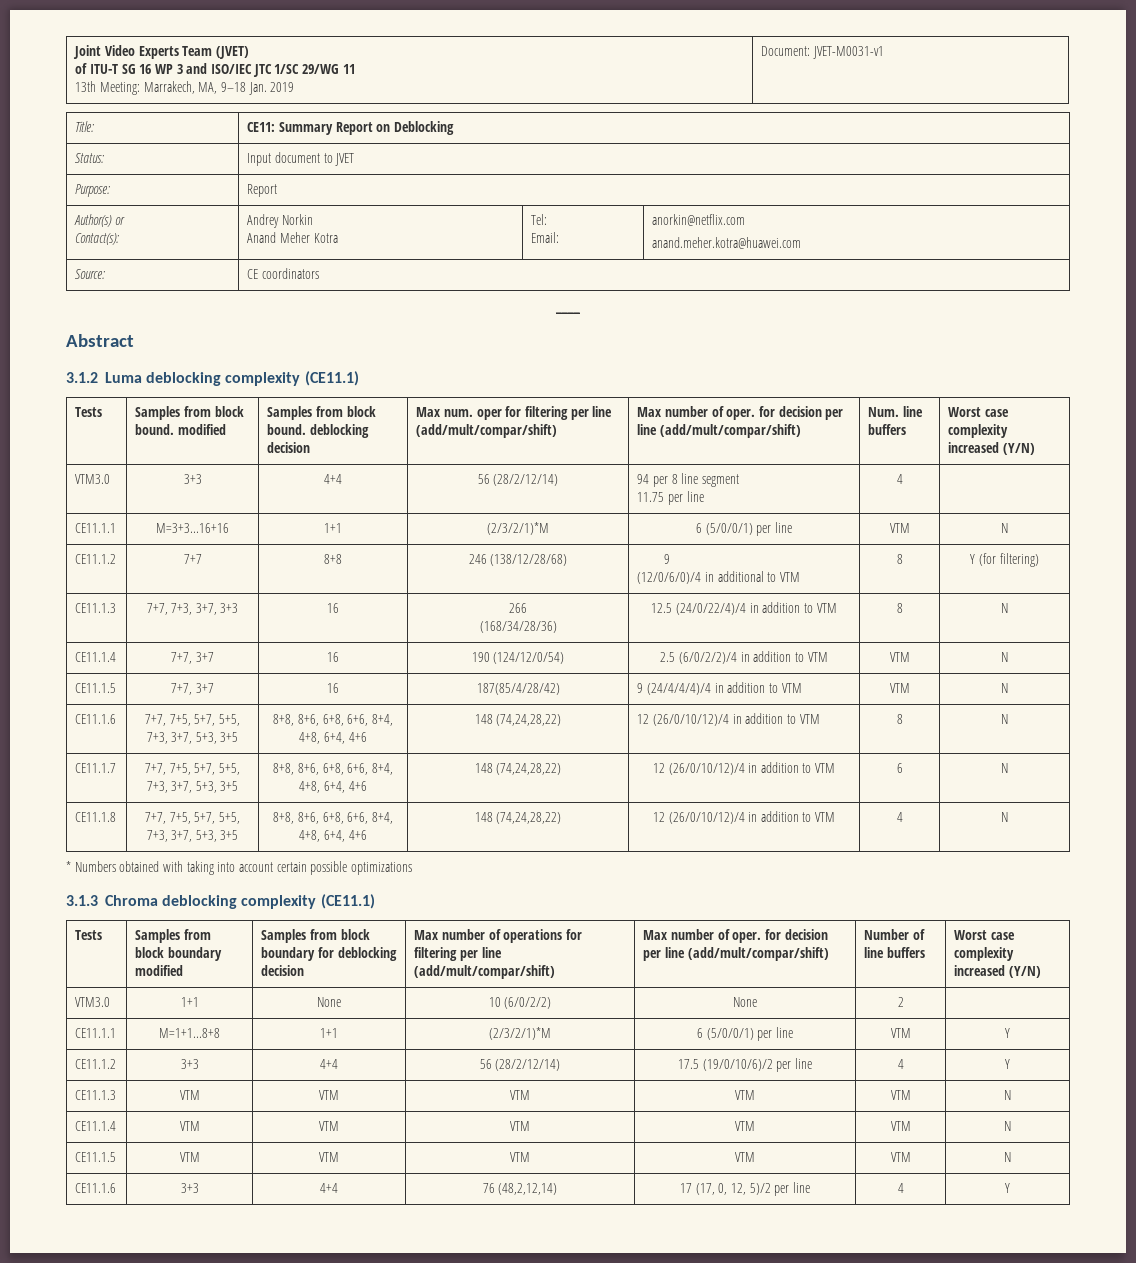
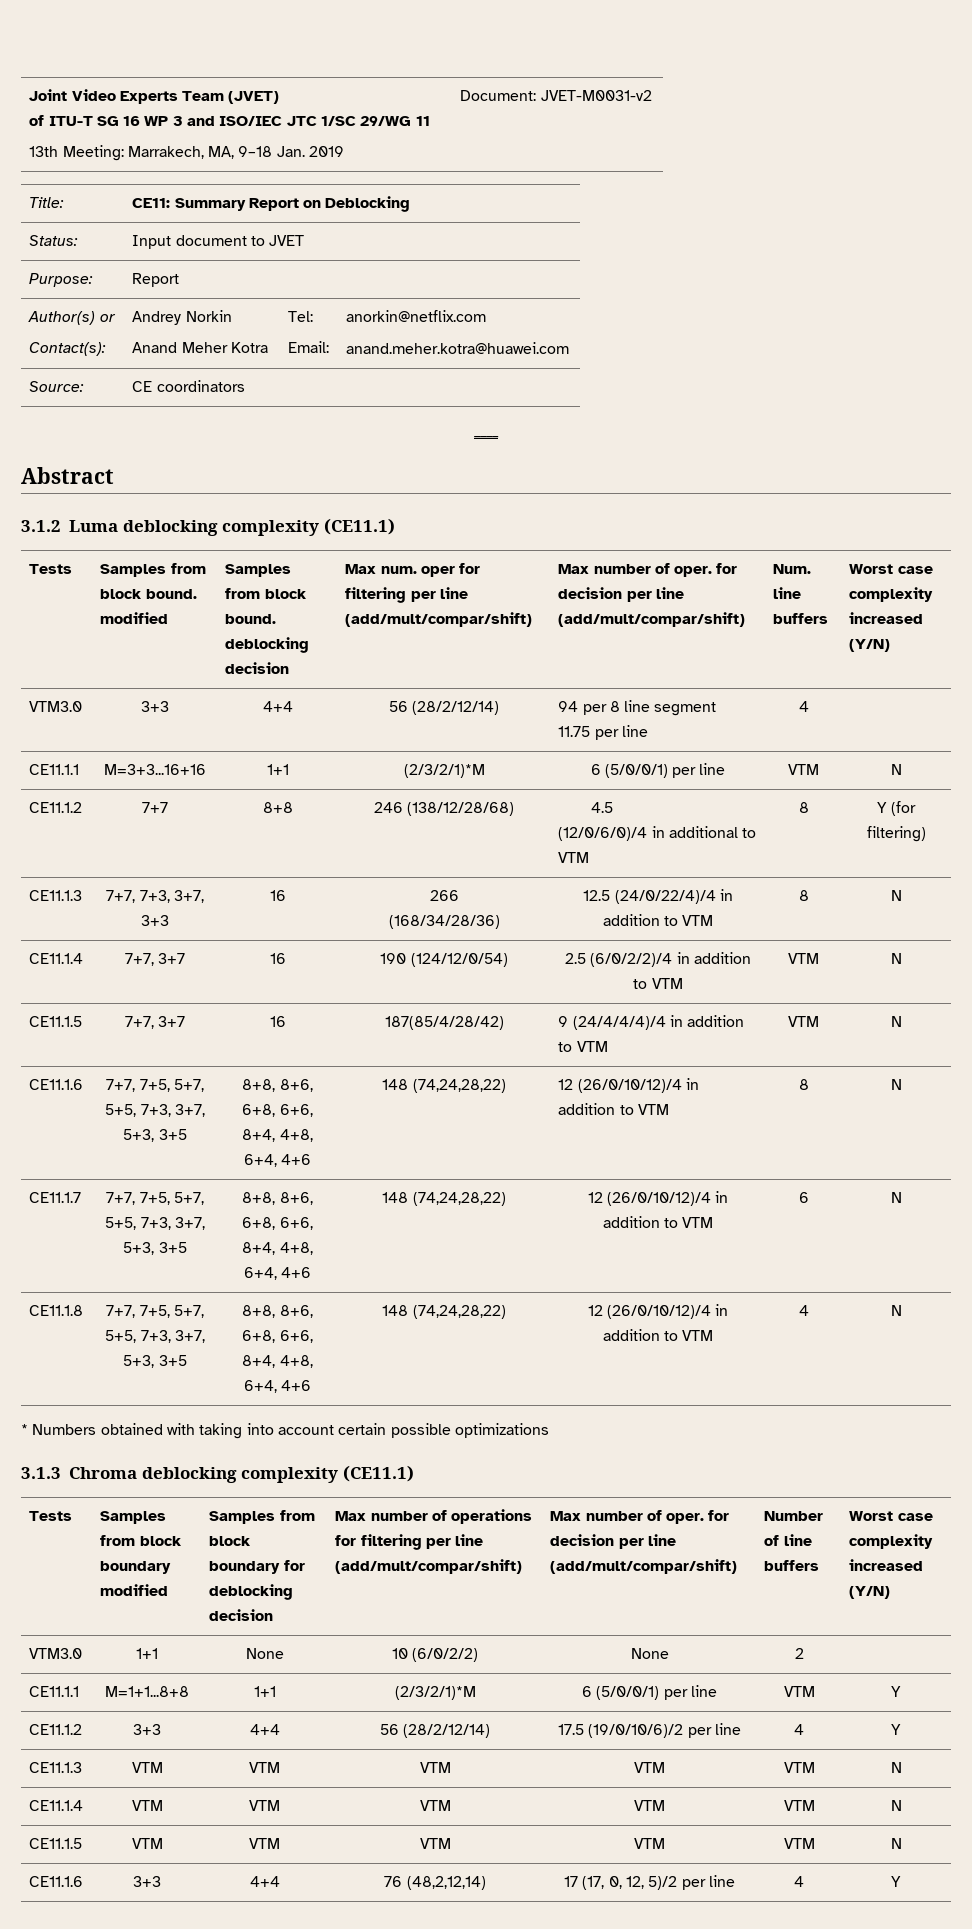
  Joint Video Experts Team (JVET)
  of ITU-T SG 16 WP 3 and ISO/IEC JTC 1/SC 29/WG 11
- 13th Meeting: Marrakech, MA, 9–18 Jan. 2019 | Document: JVET-M0031-v1
+ 13th Meeting: Marrakech, MA, 9–18 Jan. 2019 | Document: JVET-M0031-v2
- CE11.1.2 | 7+7 | 8+8 | 246 (138/12/28/68) | 9
+ CE11.1.2 | 7+7 | 8+8 | 246 (138/12/28/68) | 4.5

